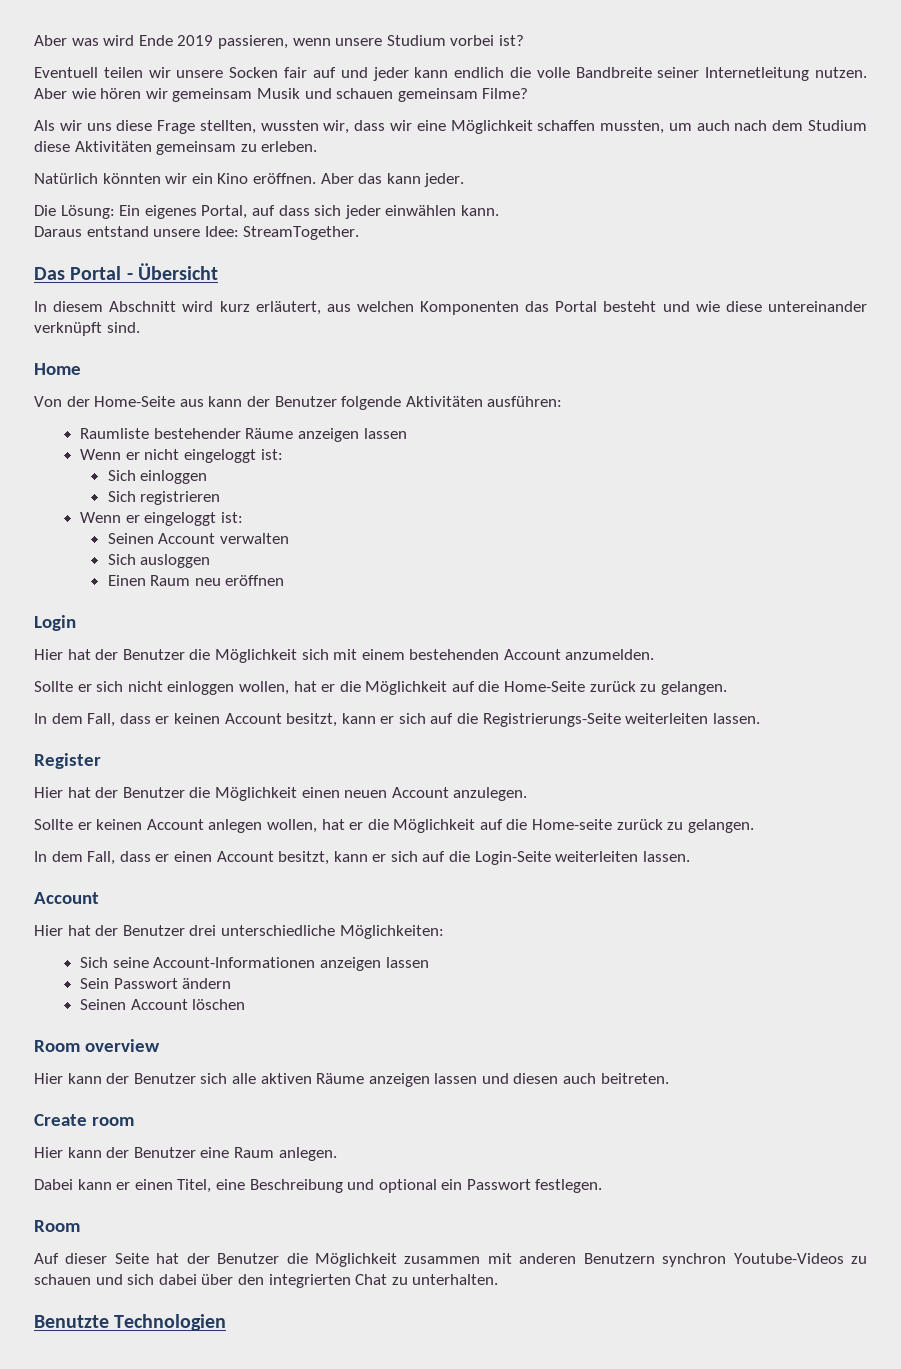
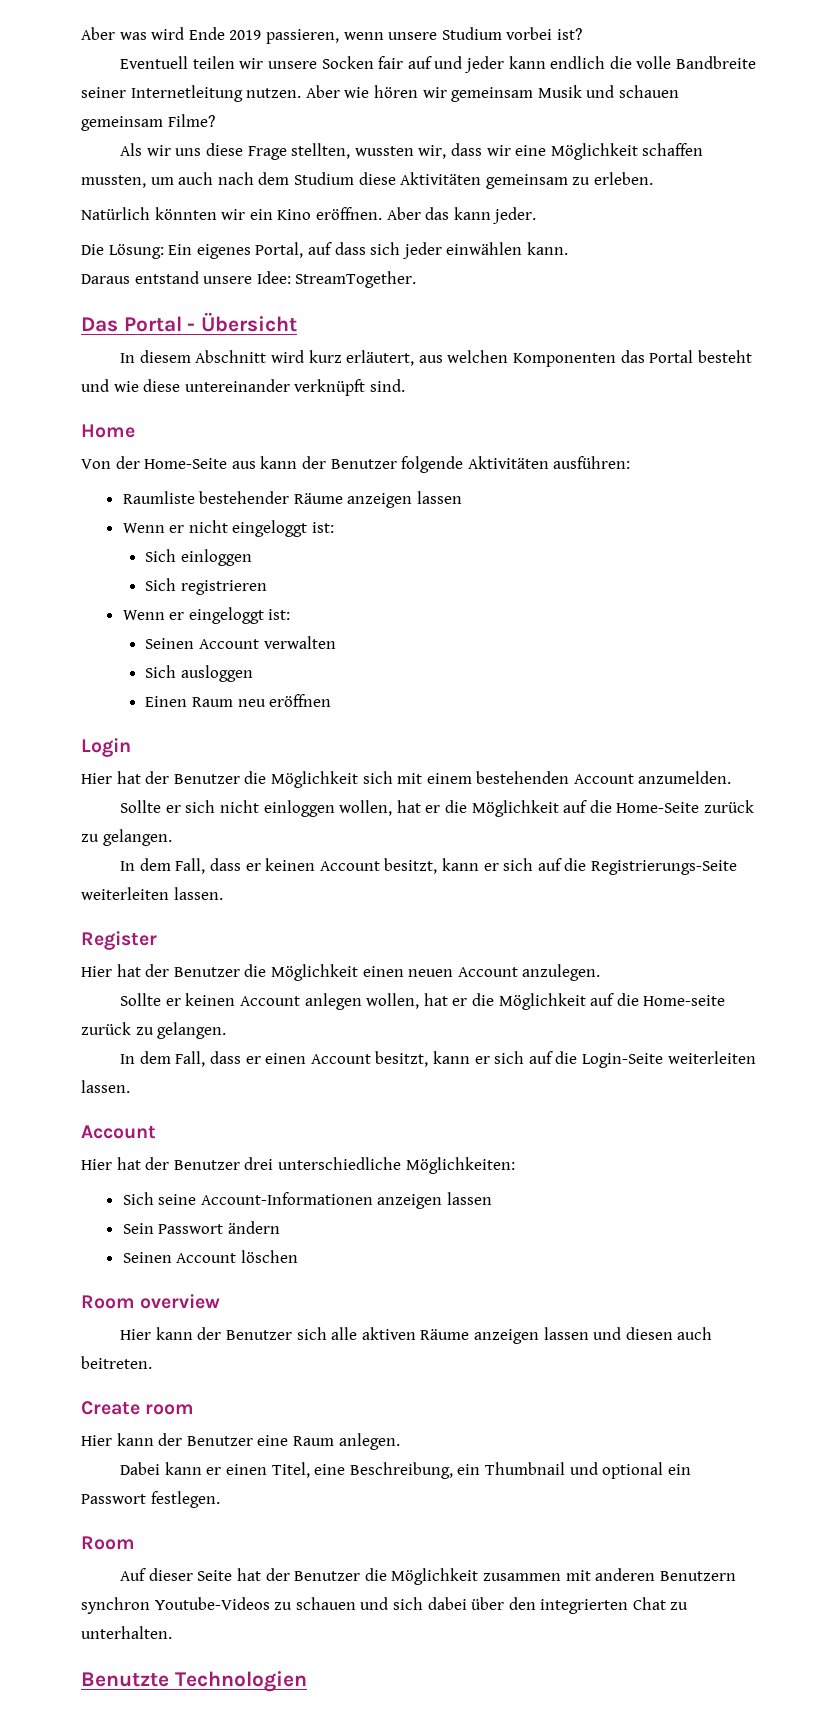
- Dabei kann er einen Titel, eine Beschreibung und optional ein Passwort festlegen.
+ Dabei kann er einen Titel, eine Beschreibung, ein Thumbnail und optional ein Passwort festlegen.

